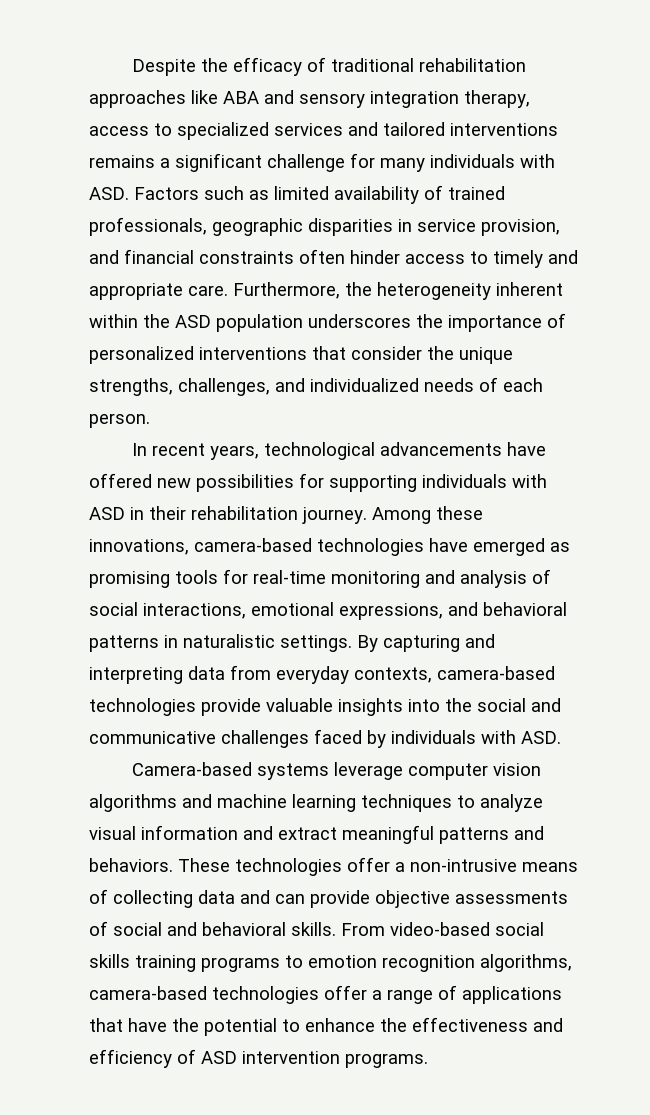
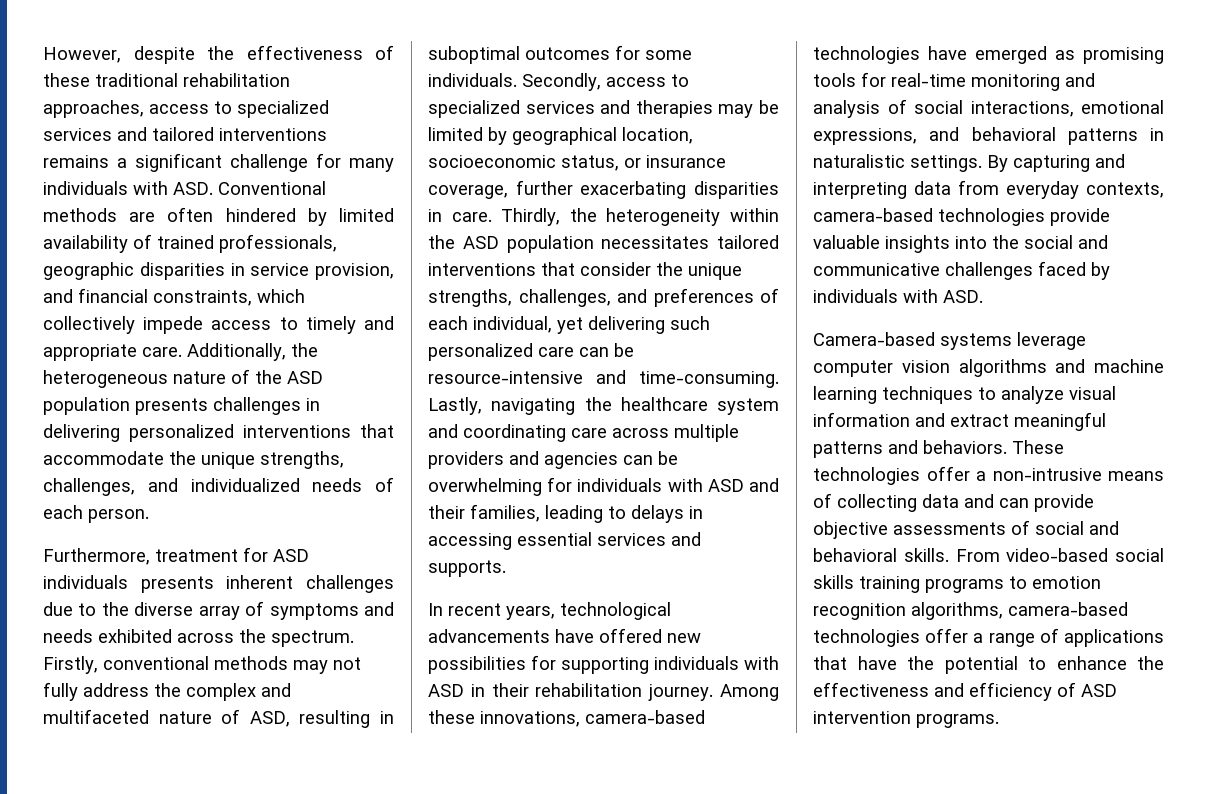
- Despite the efficacy of traditional rehabilitation approaches like ABA and sensory integration therapy, access to specialized services and tailored interventions remains a significant challenge for many individuals with ASD. Factors such as limited availability of trained professionals, geographic disparities in service provision, and financial constraints often hinder access to timely and appropriate care.
+ However, despite the effectiveness of these traditional rehabilitation approaches, access to specialized services and tailored interventions remains a significant challenge for many individuals with ASD. Conventional methods are often hindered by limited availability of trained professionals, geographic disparities in service provision, and financial constraints, which collectively impede access to timely and appropriate care.
- Furthermore, the heterogeneity inherent within the ASD population underscores the importance of personalized interventions that consider the unique strengths, challenges, and individualized needs of each person.
+ Additionally, the heterogeneous nature of the ASD population presents challenges in delivering personalized interventions that accommodate the unique strengths, challenges, and individualized needs of each person.
+ Furthermore, treatment for ASD individuals presents inherent challenges due to the diverse array of symptoms and needs exhibited across the spectrum. Firstly, conventional methods may not fully address the complex and multifaceted nature of ASD, resulting in suboptimal outcomes for some individuals. Secondly, access to specialized services and therapies may be limited by geographical location, socioeconomic status, or insurance coverage, further exacerbating disparities in care. Thirdly, the heterogeneity within the ASD population necessitates tailored interventions that consider the unique strengths, challenges, and preferences of each individual, yet delivering such personalized care can be resource-intensive and time-consuming. Lastly, navigating the healthcare system and coordinating care across multiple providers and agencies can be overwhelming for individuals with ASD and their families, leading to delays in accessing essential services and supports.

